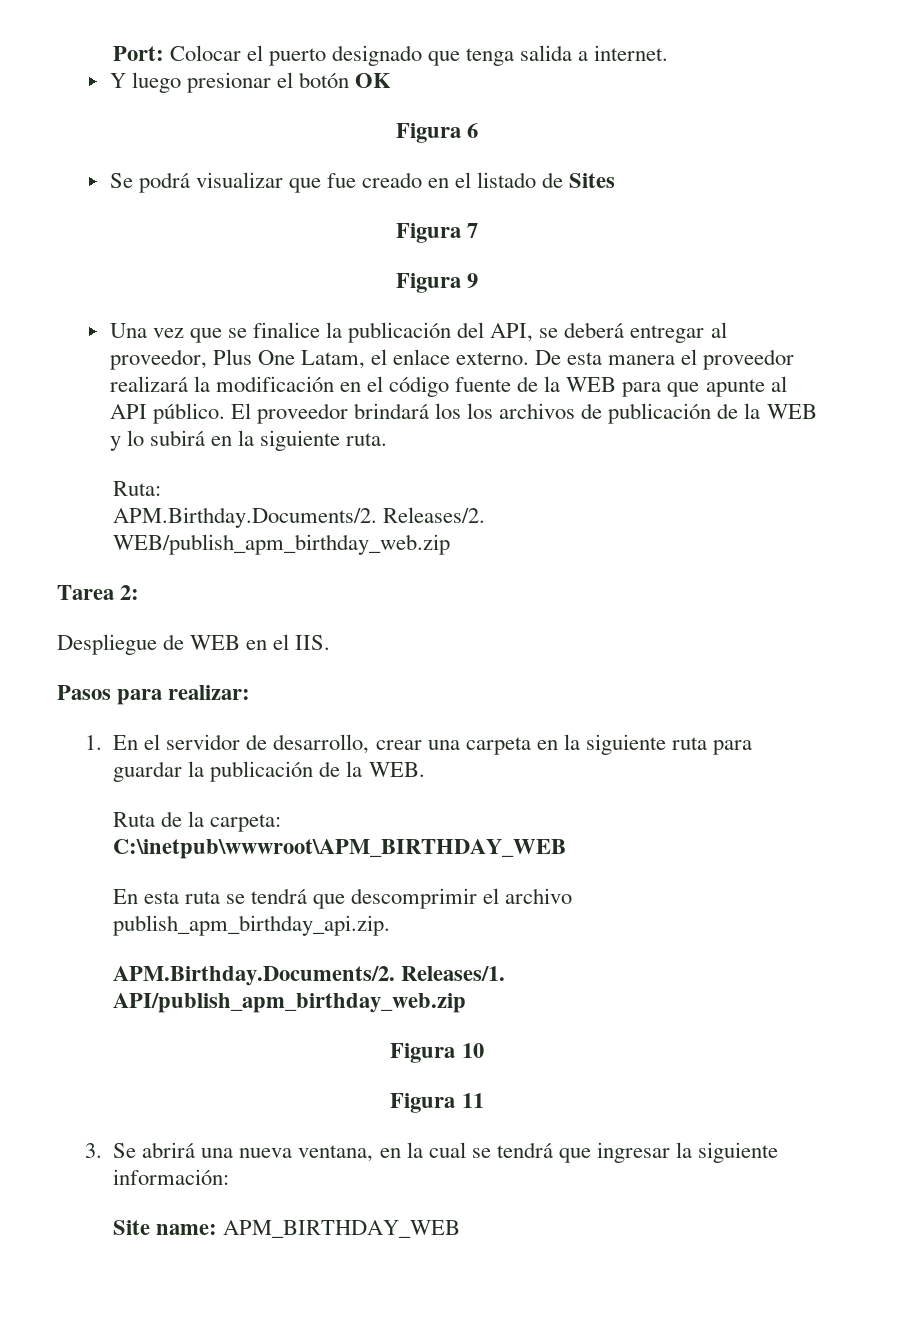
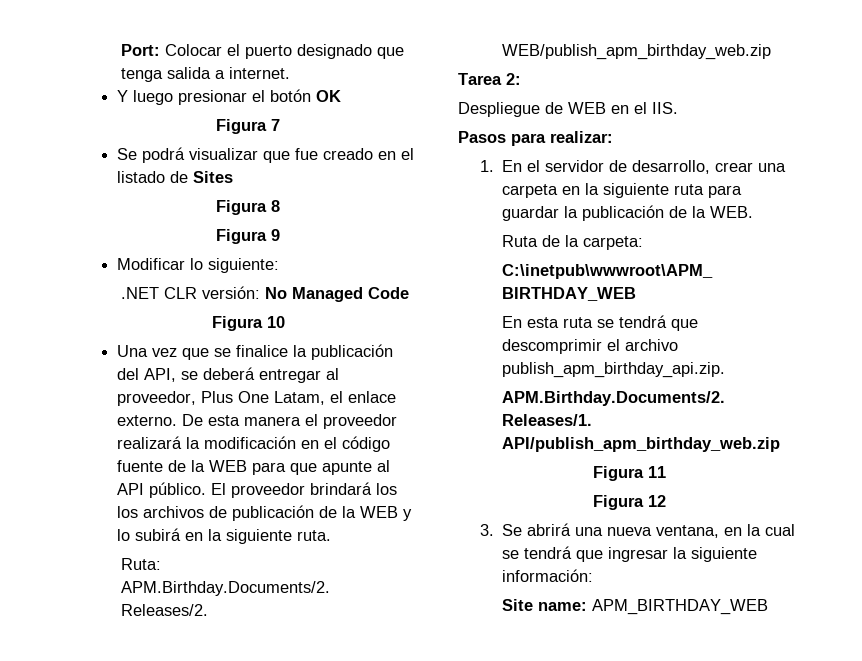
- Figura 6
+ Figura 7
- Figura 7
+ Figura 8
+ Modificar lo siguiente:
+ .NET CLR versión: No Managed Code
+ Figura 10
- Figura 10
  Figura 11
+ Figura 12

